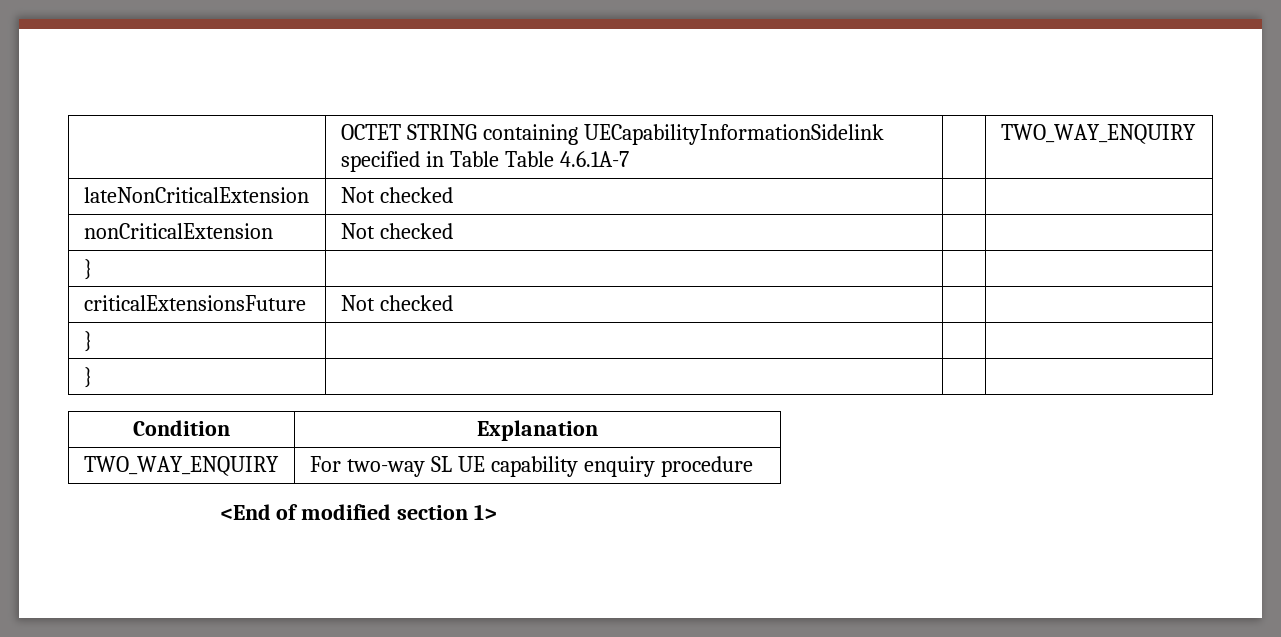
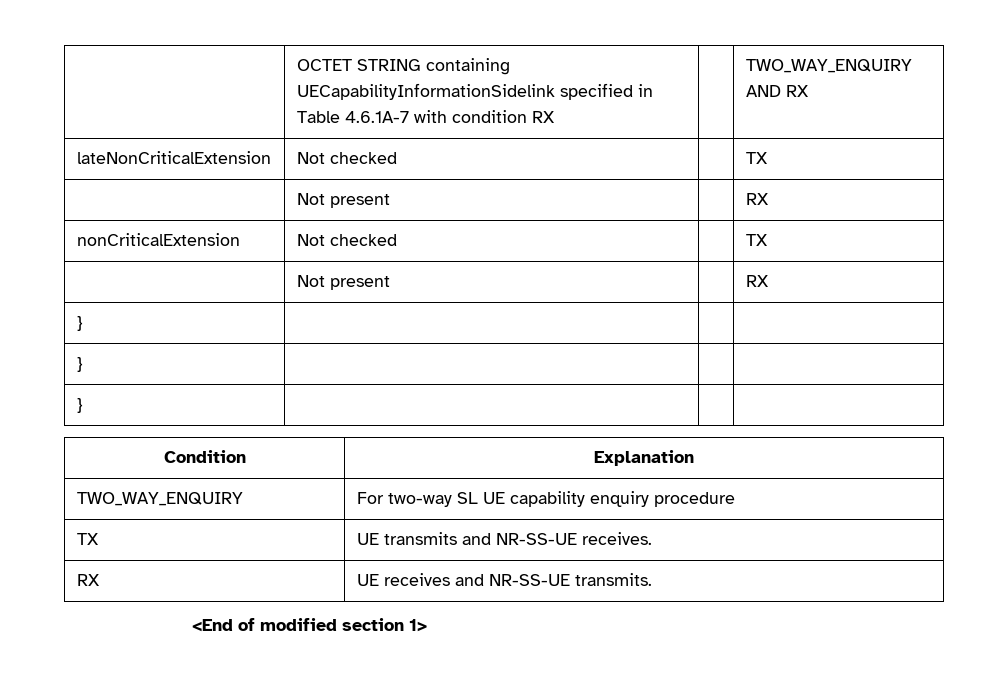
- | OCTET STRING containing UECapabilityInformationSidelink specified in Table Table 4.6.1A-7 | | TWO_WAY_ENQUIRY
+ | OCTET STRING containing UECapabilityInformationSidelink specified in Table 4.6.1A-7 with condition RX | | TWO_WAY_ENQUIRY AND RX
- lateNonCriticalExtension | Not checked | |
+ lateNonCriticalExtension | Not checked | | TX
+ | Not present | | RX
- nonCriticalExtension | Not checked | |
+ nonCriticalExtension | Not checked | | TX
+ | Not present | | RX
  } | | |
- criticalExtensionsFuture | Not checked | |
+ TX | UE transmits and NR-SS-UE receives.
+ RX | UE receives and NR-SS-UE transmits.

